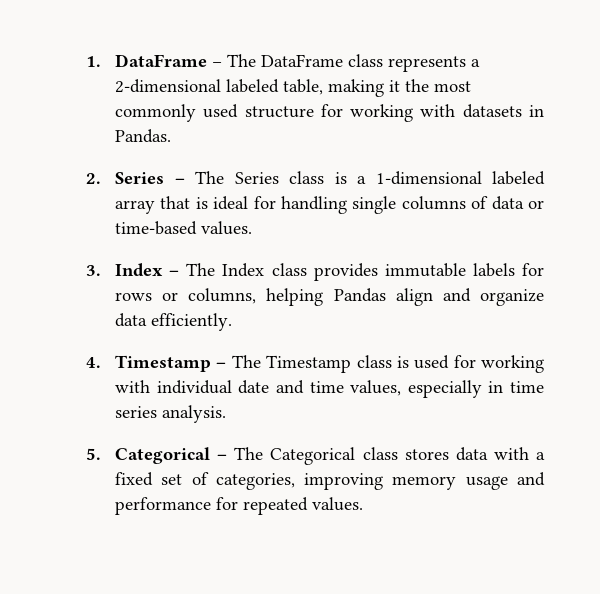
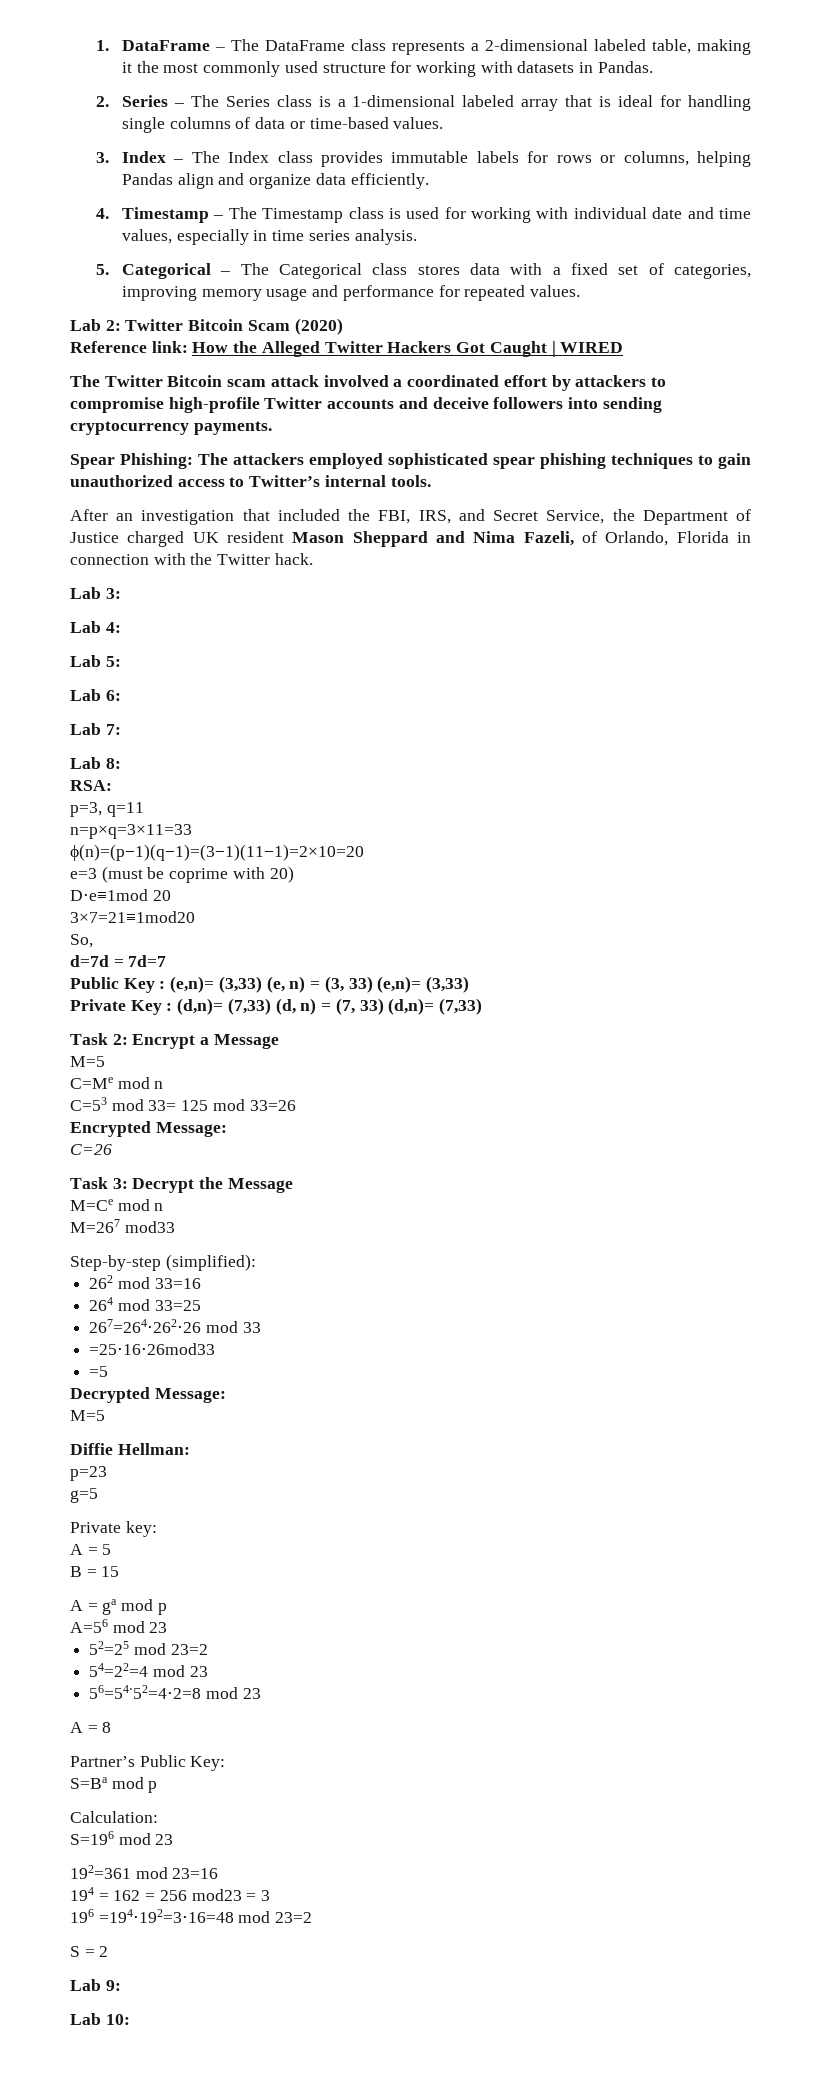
+ Lab 2: Twitter Bitcoin Scam (2020)
+ Reference link: How the Alleged Twitter Hackers Got Caught | WIRED
+ The Twitter Bitcoin scam attack involved a coordinated effort by attackers to compromise high-profile Twitter accounts and deceive followers into sending cryptocurrency payments.
+ Spear Phishing: The attackers employed sophisticated spear phishing techniques to gain unauthorized access to Twitter’s internal tools.
+ After an investigation that included the FBI, IRS, and Secret Service, the Department of Justice charged UK resident Mason Sheppard and Nima Fazeli, of Orlando, Florida in connection with the Twitter hack.
+ Lab 3:
+ Lab 4:
+ Lab 5:
+ Lab 6:
+ Lab 7:
+ Lab 8:
+ RSA:
+ p=3, q=11
+ n=p×q=3×11=33
+ ϕ(n)=(p−1)(q−1)=(3−1)(11−1)=2×10=20
+ e=3 (must be coprime with 20)
+ D⋅e≡1mod 20
+ 3×7=21≡1mod20
+ So,
+ d=7d = 7d=7
+ Public Key : (e,n)= (3,33) (e, n) = (3, 33) (e,n)= (3,33)
+ Private Key : (d,n)= (7,33) (d, n) = (7, 33) (d,n)= (7,33)
+ Task 2: Encrypt a Message
+ M=5
+ C=Me mod n
+ C=53 mod 33= 125 mod 33=26
+ Encrypted Message:
+ C=26
+ Task 3: Decrypt the Message
+ M=Ce mod n
+ M=267 mod33
+ Step-by-step (simplified):
+ 262 mod 33=16
+ 264 mod 33=25
+ 267=264⋅262⋅26 mod 33
+ =25⋅16⋅26mod33
+ =5
+ Decrypted Message:
+ M=5
+ Diffie Hellman:
+ p=23
+ g=5
+ Private key:
+ A = 5
+ B = 15
+ A = ga mod p
+ A=56 mod 23
+ 52=25 mod 23=2
+ 54=22=4 mod 23
+ 56=54⋅52=4⋅2=8 mod 23
+ A = 8
+ Partner’s Public Key:
+ S=Ba mod p
+ Calculation:
+ S=196 mod 23
+ 192=361 mod 23=16
+ 194 = 162 = 256 mod23 = 3
+ 196 =194⋅192=3⋅16=48 mod 23=2
+ S = 2
+ Lab 9:
+ Lab 10:

